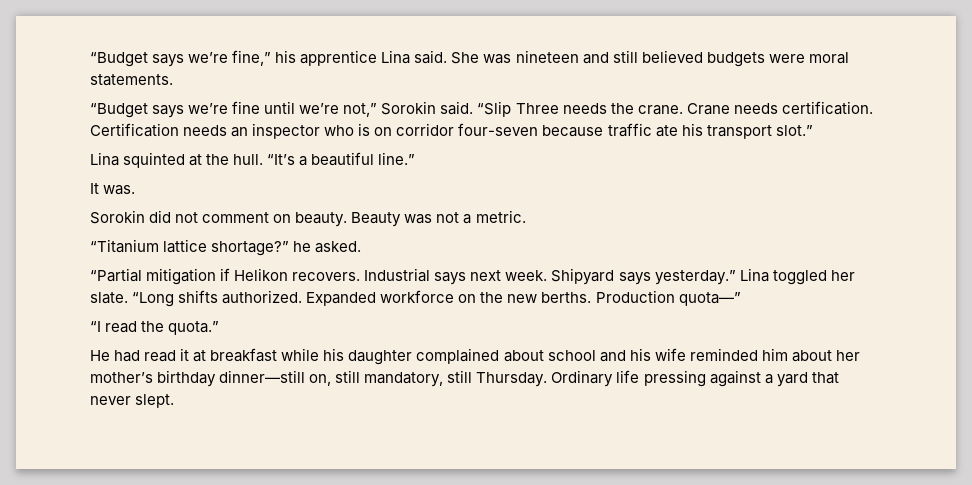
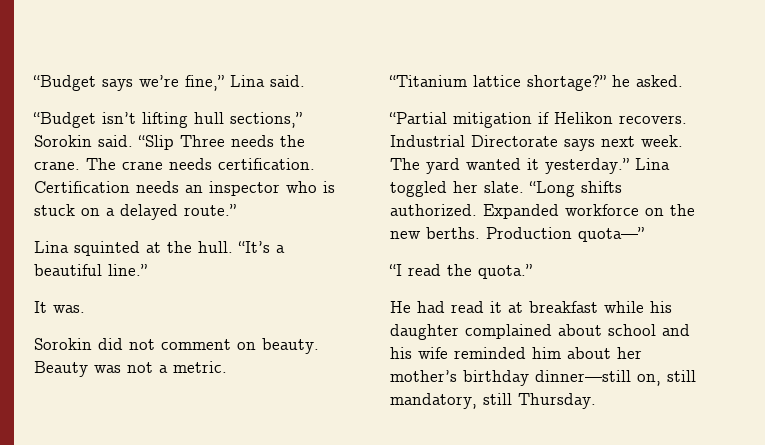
- “Budget says we’re fine,” his apprentice Lina said. She was nineteen and still believed budgets were moral statements.
- “Budget says we’re fine until we’re not,” Sorokin said.
+ “Budget says we’re fine,” Lina said.
+ “Budget isn’t lifting hull sections,” Sorokin said.
- Crane needs certification.
+ The crane needs certification.
- Certification needs an inspector who is on corridor four-seven because traffic ate his transport slot.”
+ Certification needs an inspector who is stuck on a delayed route.”
- Industrial says next week.
+ Industrial Directorate says next week.
- Shipyard says yesterday.”
+ The yard wanted it yesterday.”
- Ordinary life pressing against a yard that never slept.

